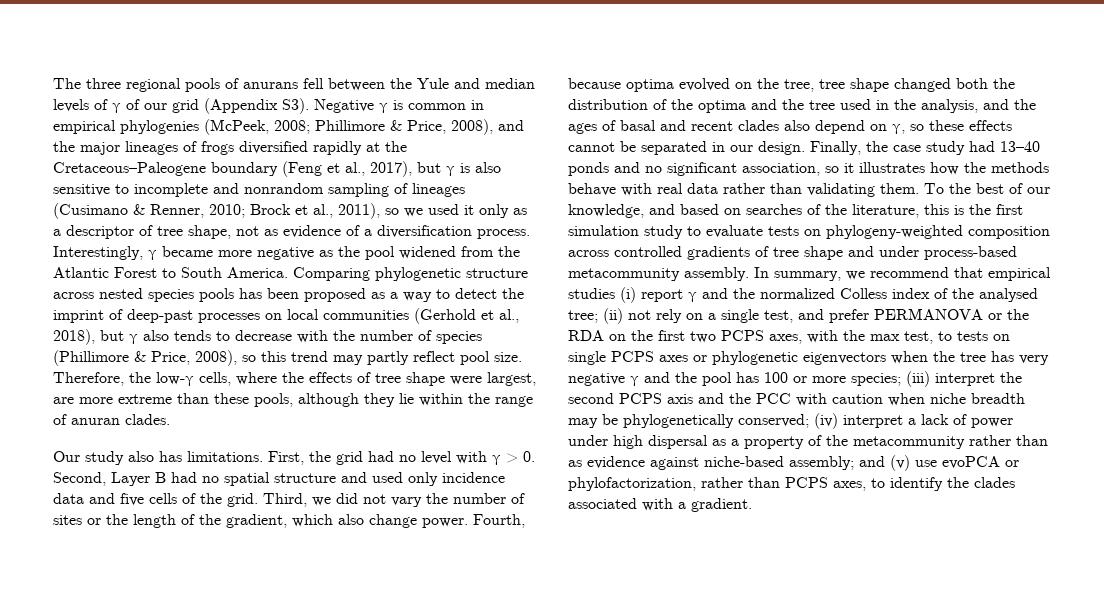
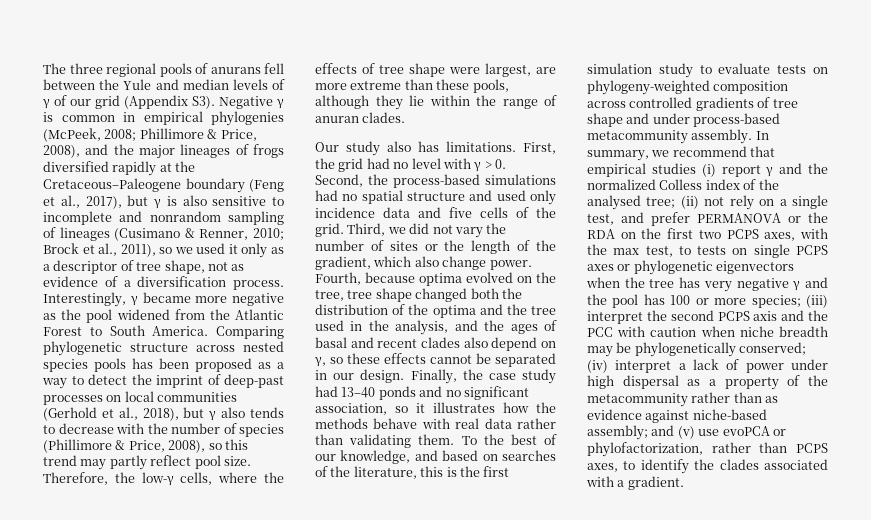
- First, the grid had no level with γ > 0. Second, Layer B had no spatial structure and used only incidence data and five cells of the grid.
+ First, the grid had no level with γ > 0. Second, the process-based simulations had no spatial structure and used only incidence data and five cells of the grid.

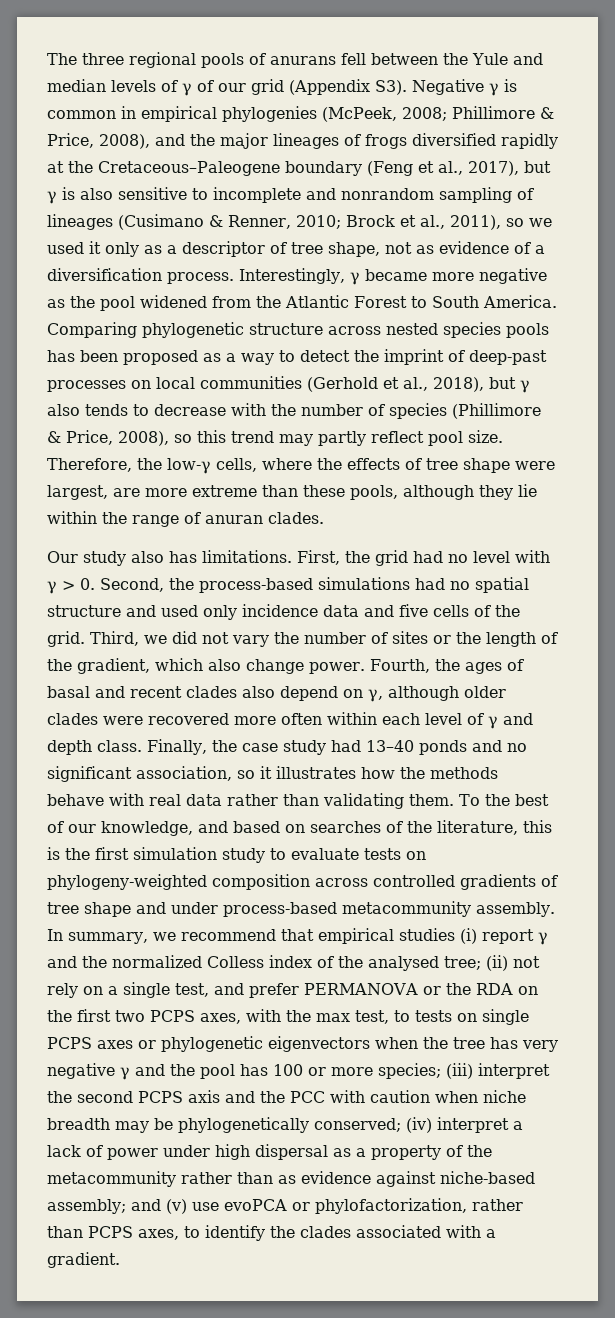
- Fourth, because optima evolved on the tree, tree shape changed both the distribution of the optima and the tree used in the analysis, and the ages of basal and recent clades also depend on γ, so these effects cannot be separated in our design.
+ Fourth, the ages of basal and recent clades also depend on γ, although older clades were recovered more often within each level of γ and depth class.

